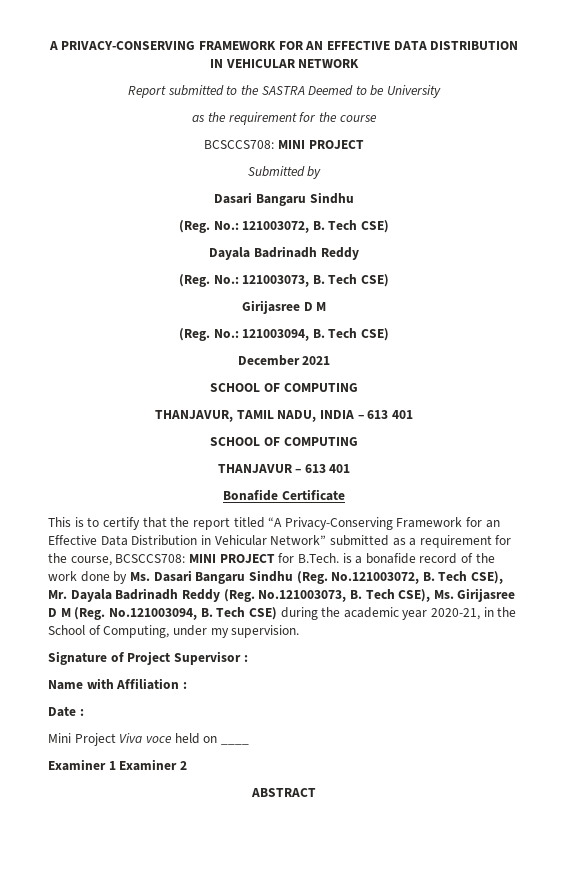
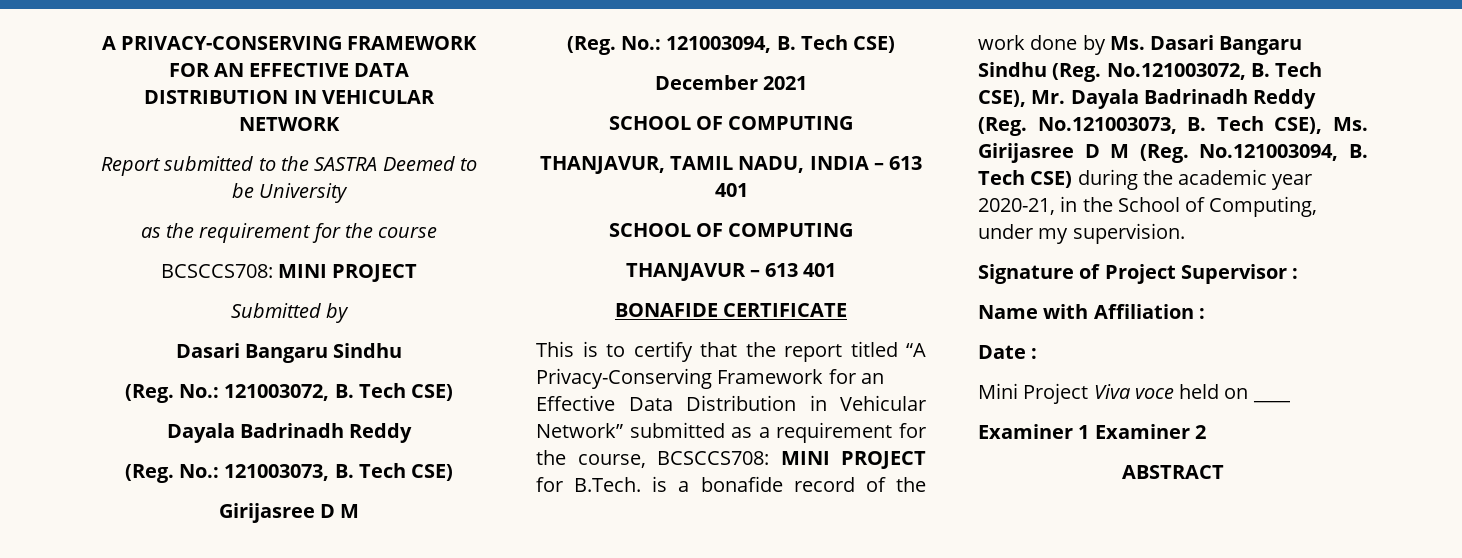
- Bonafide Certificate
+ BONAFIDE CERTIFICATE

